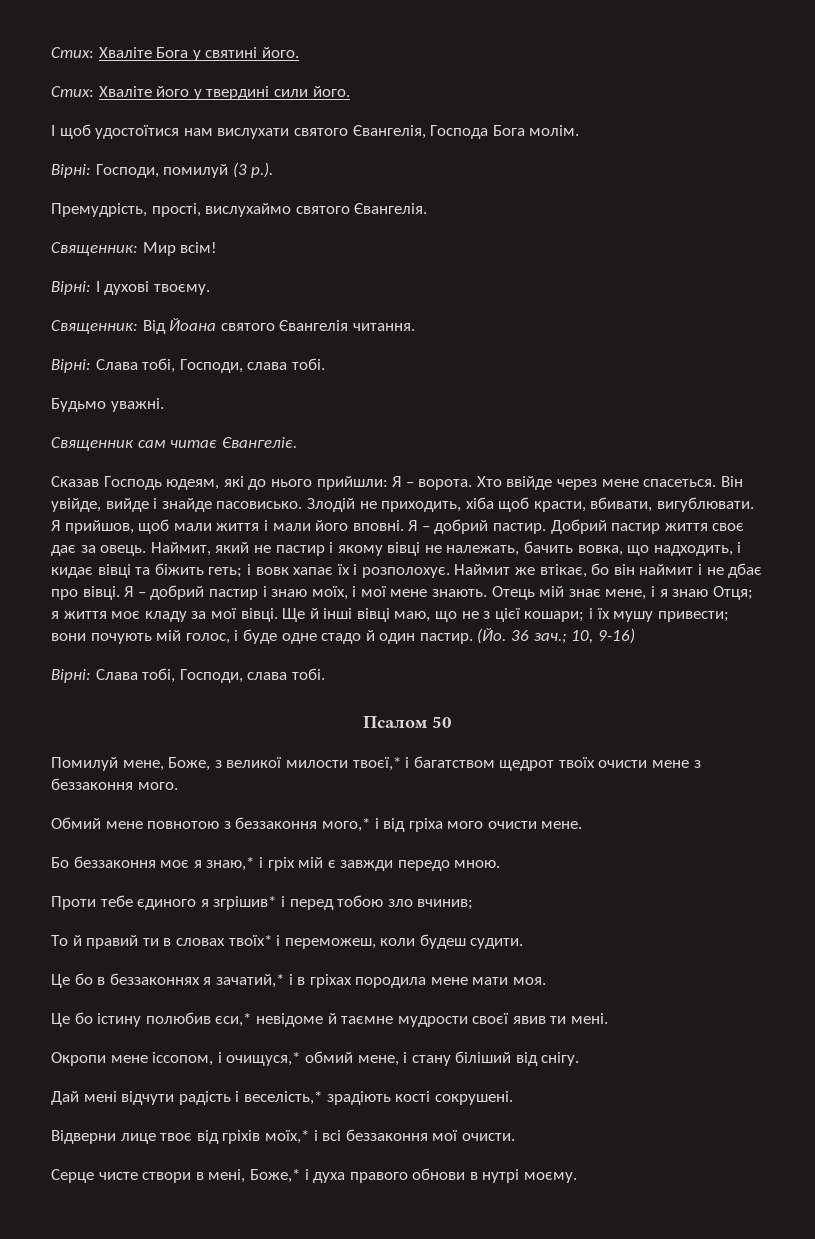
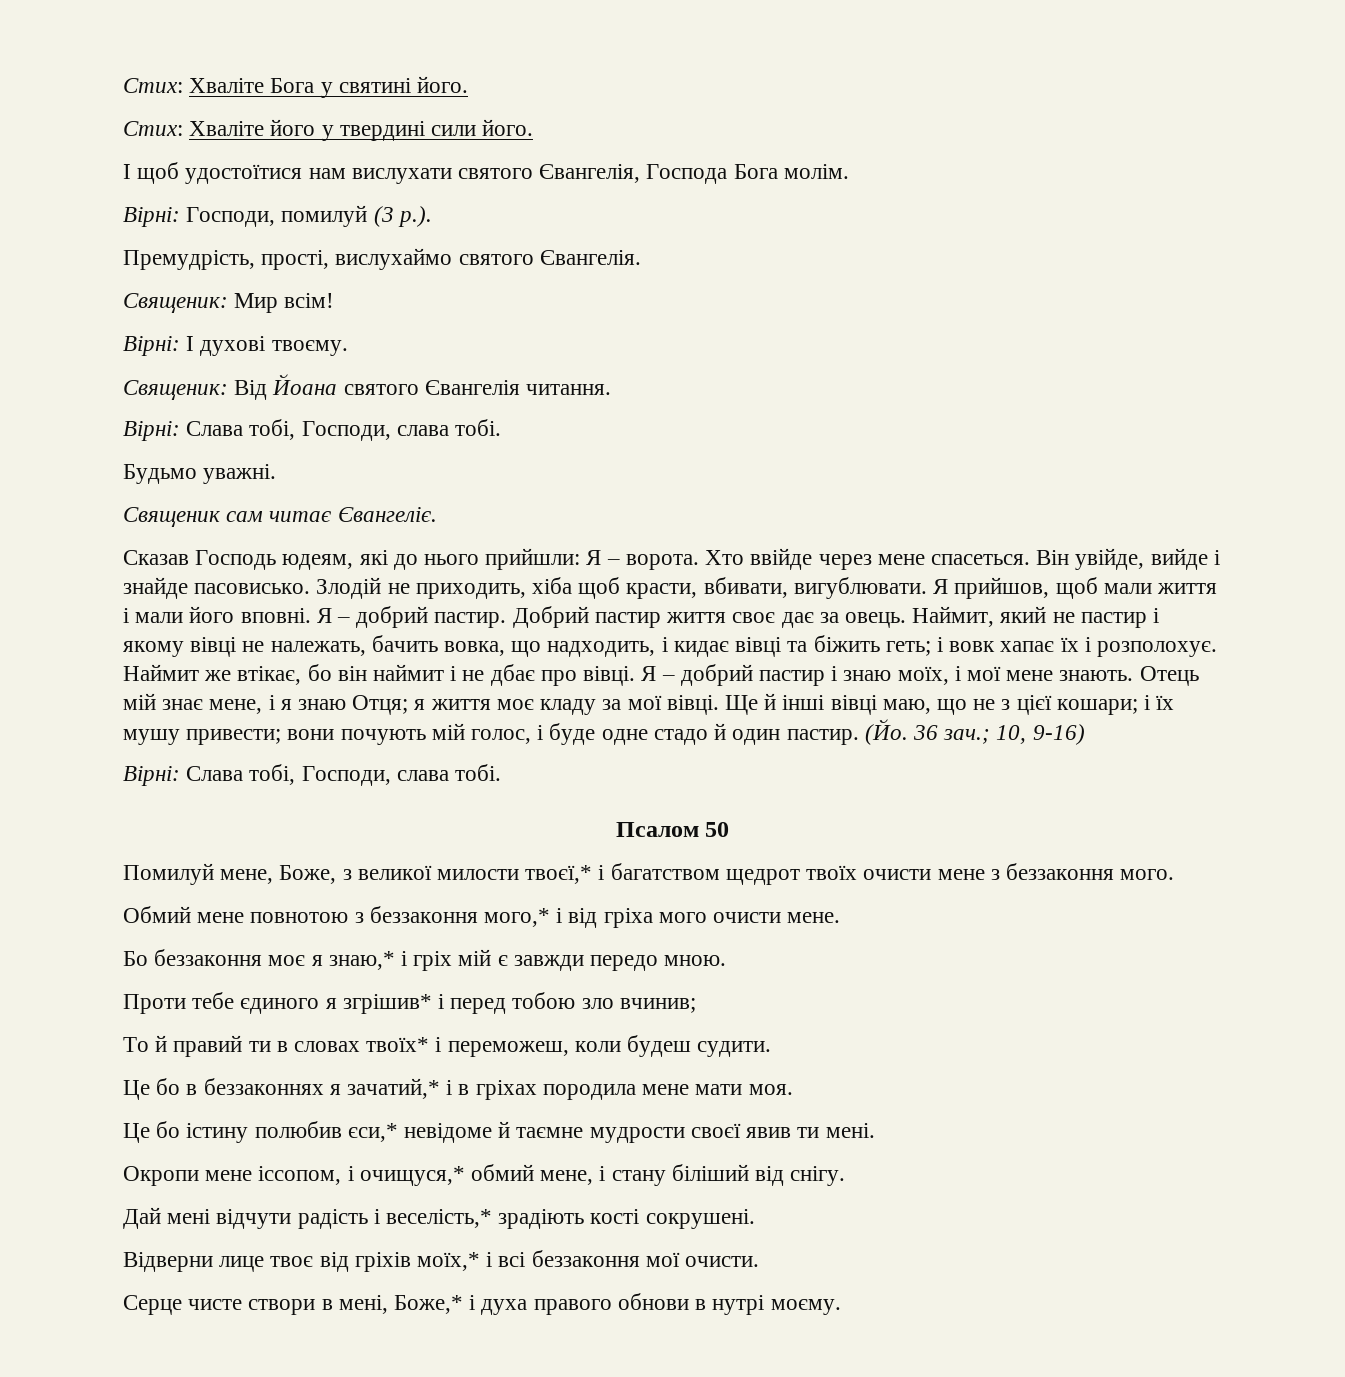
- Священник: Мир всім!
+ Священик: Мир всім!
- Священник: Від Йоана святого Євангелія читання.
+ Священик: Від Йоана святого Євангелія читання.
- Священник сам читає Євангеліє.
+ Священик сам читає Євангеліє.

